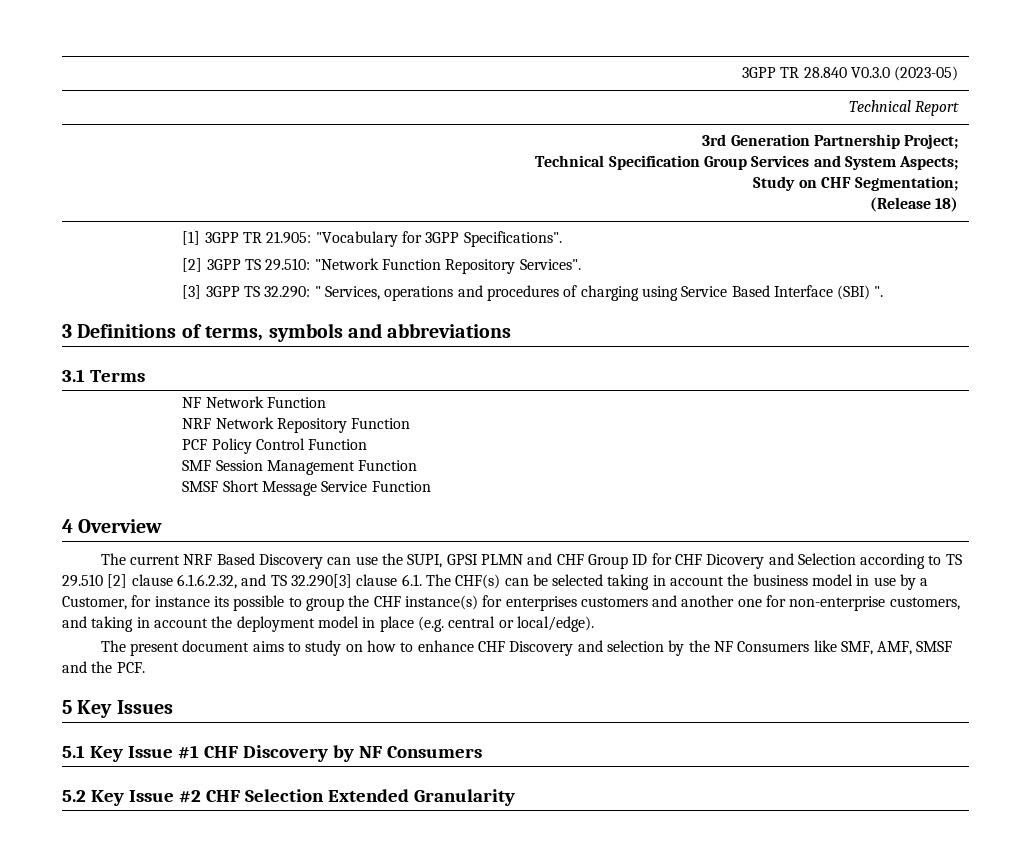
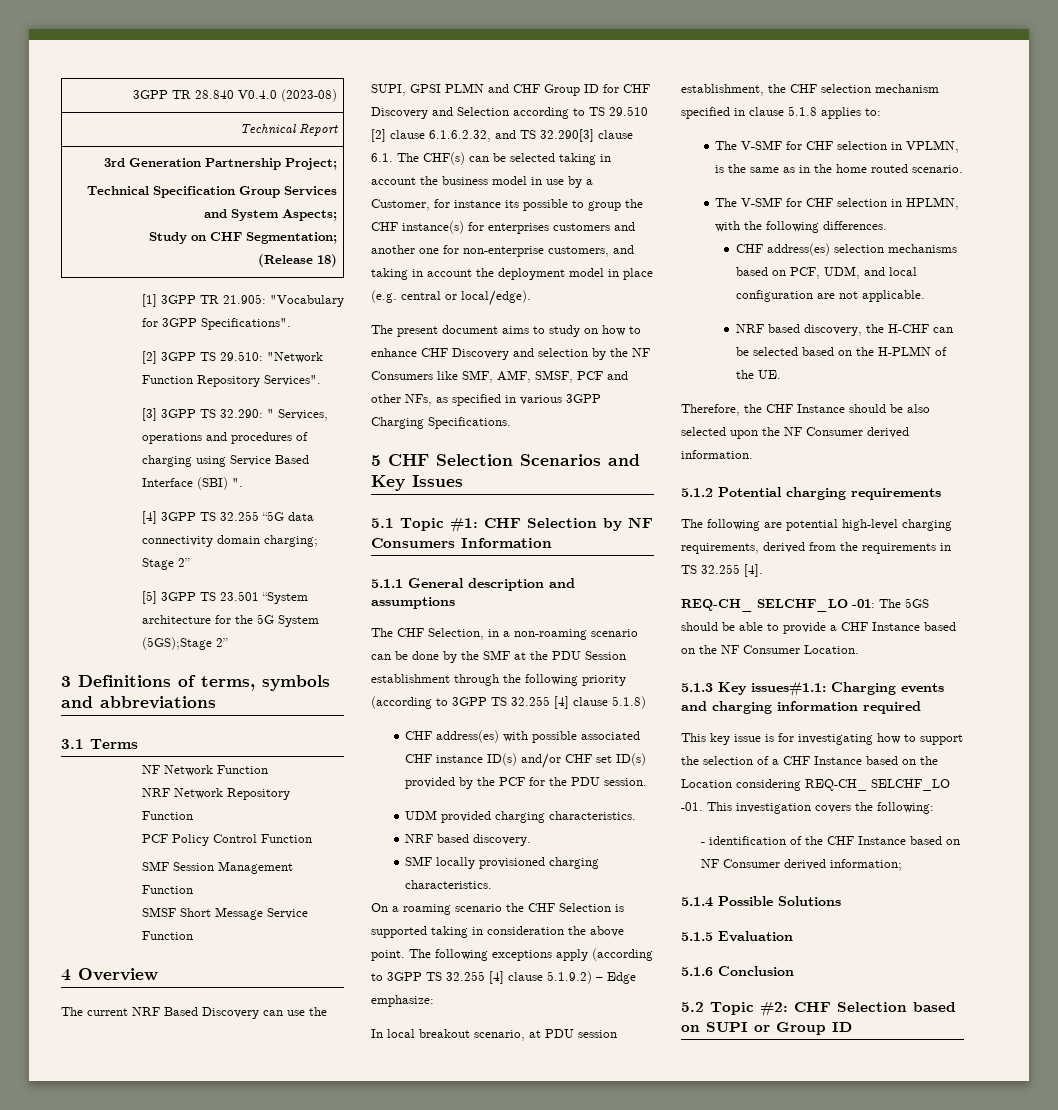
- 3GPP TR 28.840 V0.3.0 (2023-05)
+ 3GPP TR 28.840 V0.4.0 (2023-08)
+ [4] 3GPP TS 32.255 “5G data connectivity domain charging; Stage 2”
+ [5] 3GPP TS 23.501 “System architecture for the 5G System (5GS);Stage 2”
- The current NRF Based Discovery can use the SUPI, GPSI PLMN and CHF Group ID for CHF Dicovery and Selection according to TS 29.510 [2] clause 6.1.6.2.32, and TS 32.290[3] clause 6.1. The CHF(s) can be selected taking in account the business model in use by a Customer, for instance its possible to group the CHF instance(s) for enterprises customers and another one for non-enterprise customers, and taking in account the deployment model in place (e.g. central or local/edge).
+ The current NRF Based Discovery can use the SUPI, GPSI PLMN and CHF Group ID for CHF Discovery and Selection according to TS 29.510 [2] clause 6.1.6.2.32, and TS 32.290[3] clause 6.1. The CHF(s) can be selected taking in account the business model in use by a Customer, for instance its possible to group the CHF instance(s) for enterprises customers and another one for non-enterprise customers, and taking in account the deployment model in place (e.g. central or local/edge).
- The present document aims to study on how to enhance CHF Discovery and selection by the NF Consumers like SMF, AMF, SMSF and the PCF.
- 5 Key Issues
- 5.1 Key Issue #1 CHF Discovery by NF Consumers
- 5.2 Key Issue #2 CHF Selection Extended Granularity
+ The present document aims to study on how to enhance CHF Discovery and selection by the NF Consumers like SMF, AMF, SMSF, PCF and other NFs, as specified in various 3GPP Charging Specifications.
+ 5 CHF Selection Scenarios and Key Issues
+ 5.1 Topic #1: CHF Selection by NF Consumers Information
+ 5.1.1 General description and assumptions
+ The CHF Selection, in a non-roaming scenario can be done by the SMF at the PDU Session establishment through the following priority (according to 3GPP TS 32.255 [4] clause 5.1.8)
+ CHF address(es) with possible associated CHF instance ID(s) and/or CHF set ID(s) provided by the PCF for the PDU session.
+ UDM provided charging characteristics.
+ NRF based discovery.
+ SMF locally provisioned charging characteristics.
+ On a roaming scenario the CHF Selection is supported taking in consideration the above point. The following exceptions apply (according to 3GPP TS 32.255 [4] clause 5.1.9.2) – Edge emphasize:
+ In local breakout scenario, at PDU session establishment, the CHF selection mechanism specified in clause 5.1.8 applies to:
+ The V-SMF for CHF selection in VPLMN, is the same as in the home routed scenario.
+ The V-SMF for CHF selection in HPLMN, with the following differences.
+ CHF address(es) selection mechanisms based on PCF, UDM, and local configuration are not applicable.
+ NRF based discovery, the H-CHF can be selected based on the H-PLMN of the UE.
+ Therefore, the CHF Instance should be also selected upon the NF Consumer derived information.
+ 5.1.2 Potential charging requirements
+ The following are potential high-level charging requirements, derived from the requirements in TS 32.255 [4].
+ REQ-CH_ SELCHF_LO -01: The 5GS should be able to provide a CHF Instance based on the NF Consumer Location.
+ 5.1.3 Key issues#1.1: Charging events and charging information required
+ This key issue is for investigating how to support the selection of a CHF Instance based on the Location considering REQ-CH_ SELCHF_LO -01. This investigation covers the following:
+ - identification of the CHF Instance based on NF Consumer derived information;
+ 5.1.4 Possible Solutions
+ 5.1.5 Evaluation
+ 5.1.6 Conclusion
+ 5.2 Topic #2: CHF Selection based on SUPI or Group ID

